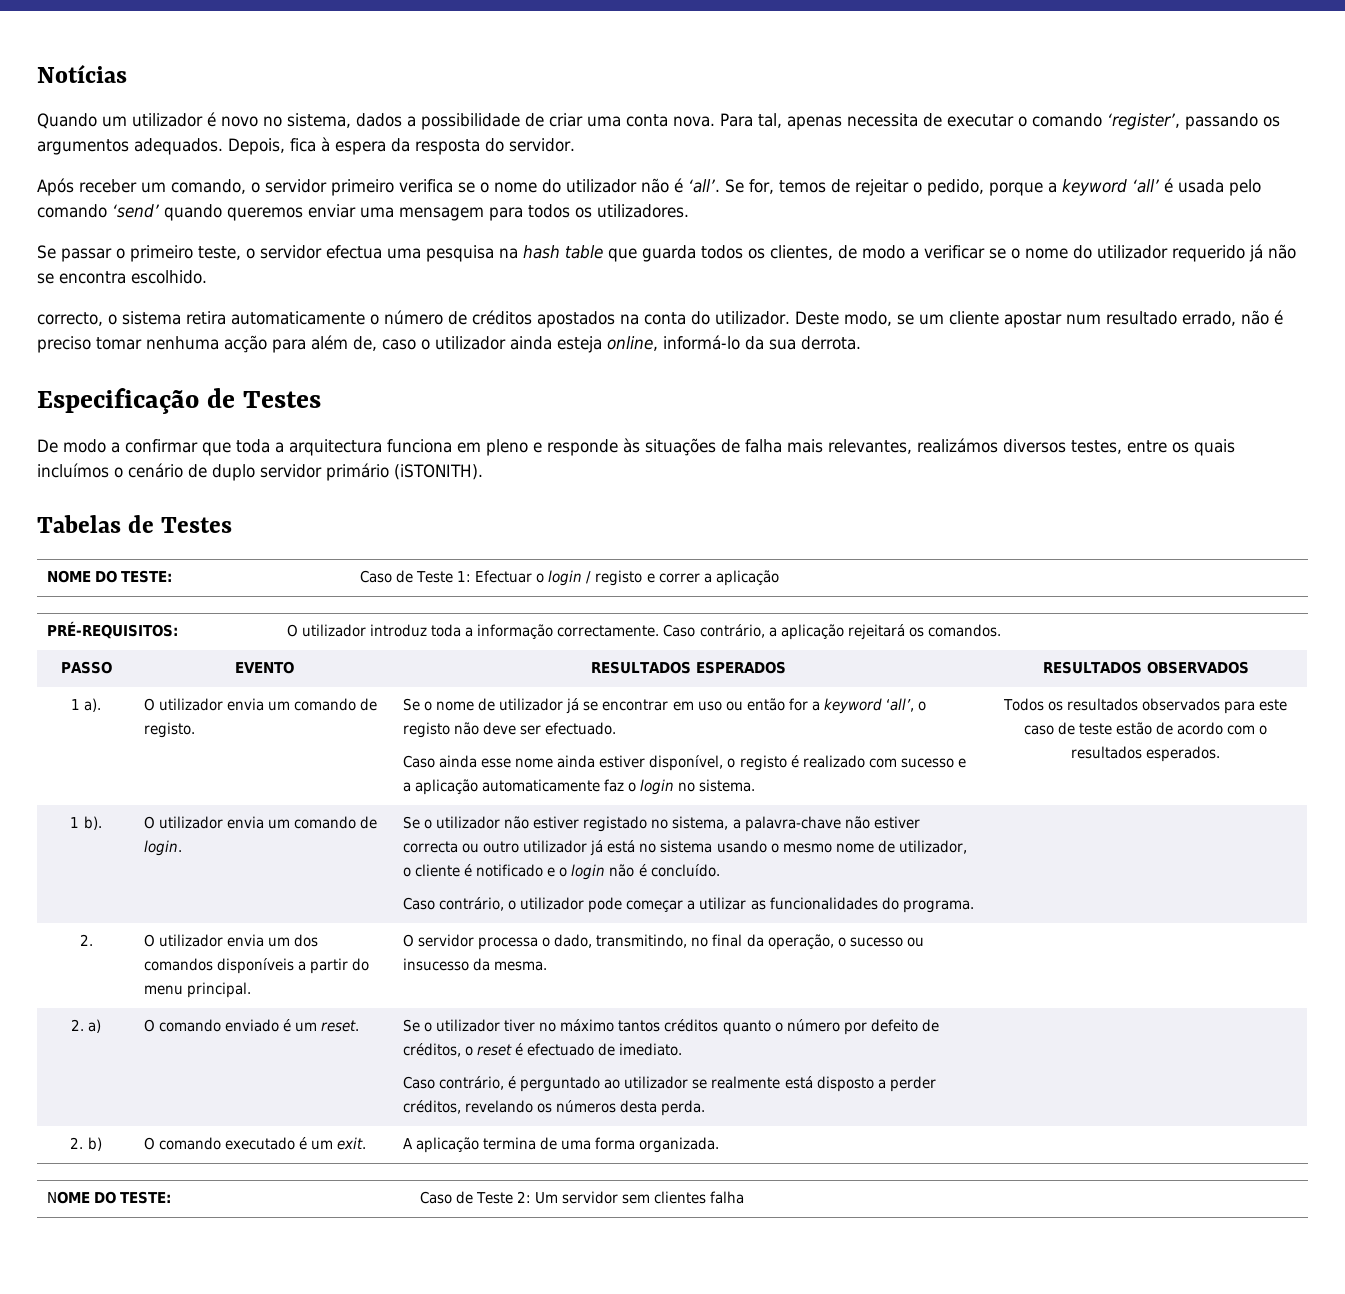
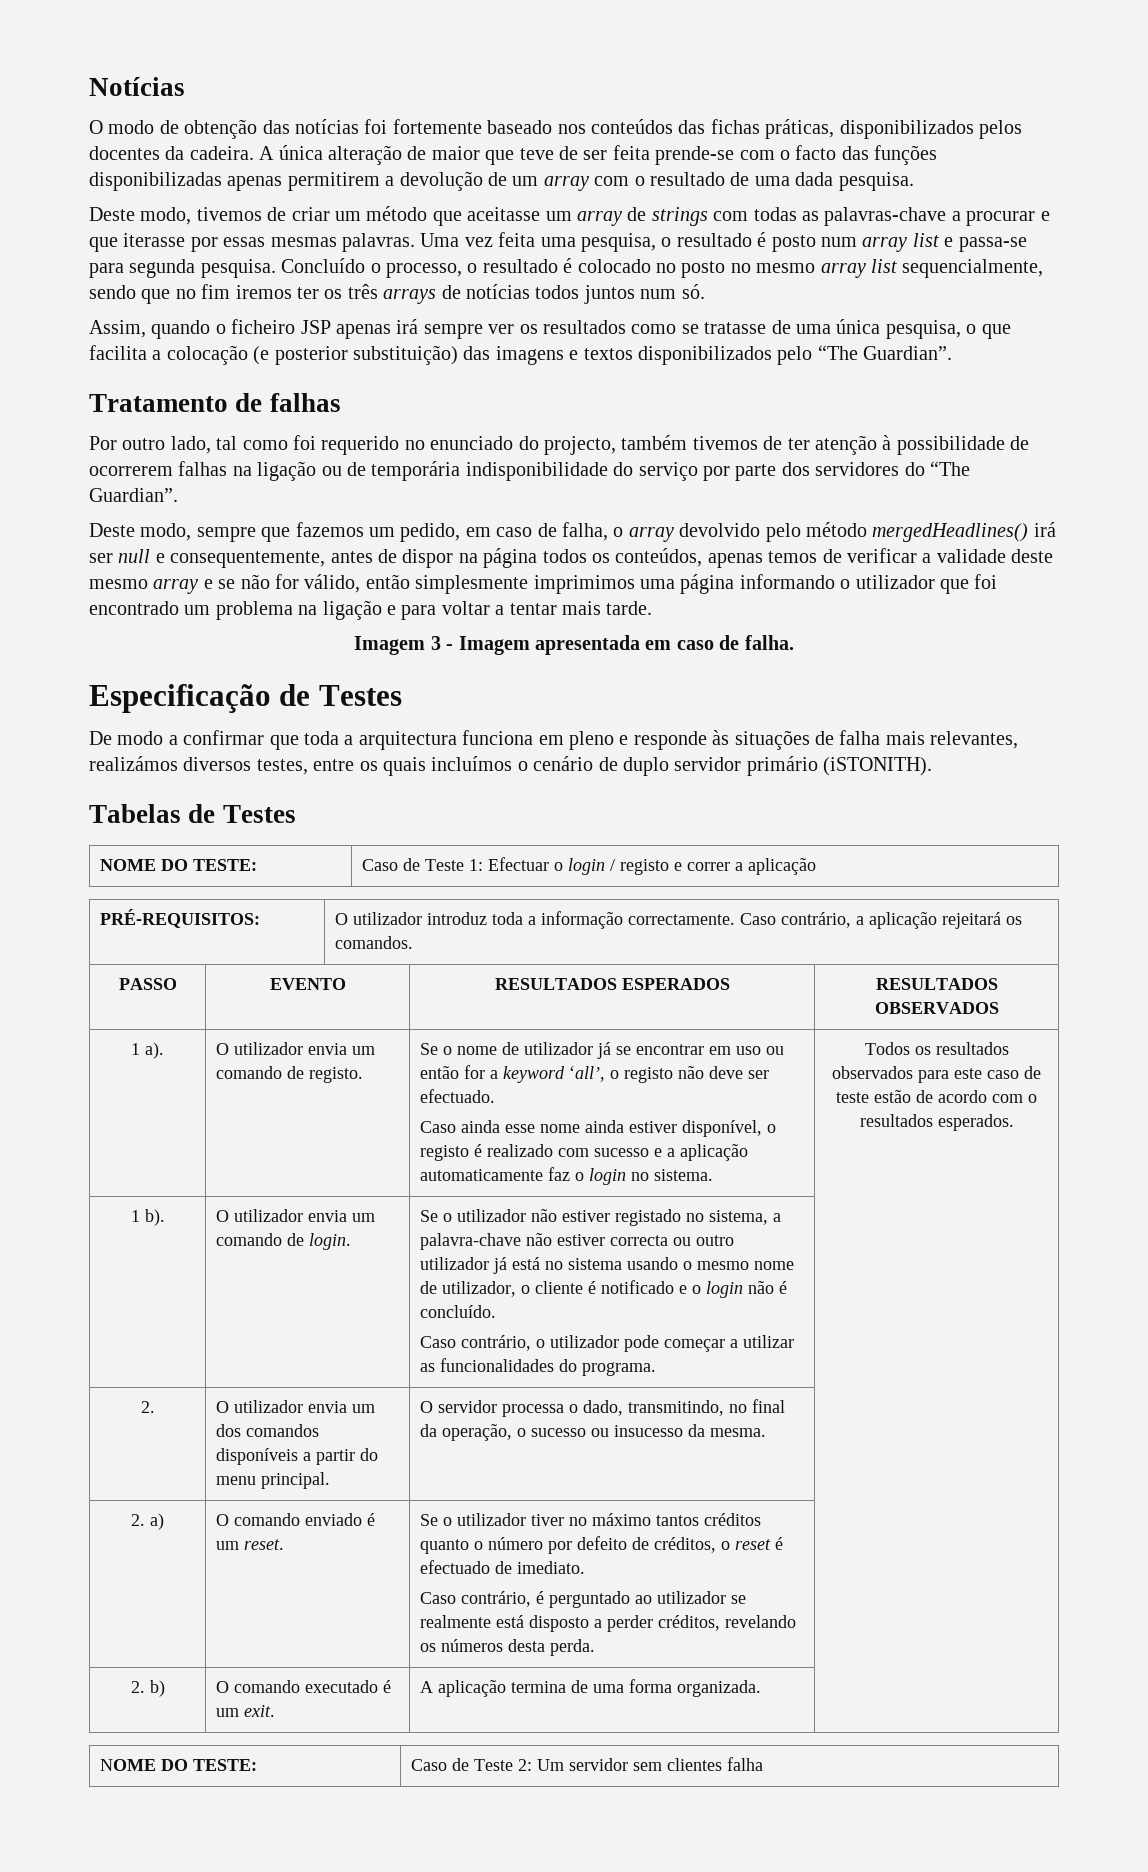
- Quando um utilizador é novo no sistema, dados a possibilidade de criar uma conta nova. Para tal, apenas necessita de executar o comando ‘register’, passando os argumentos adequados. Depois, fica à espera da resposta do servidor.
- Após receber um comando, o servidor primeiro verifica se o nome do utilizador não é ‘all’. Se for, temos de rejeitar o pedido, porque a keyword ‘all’ é usada pelo comando ‘send’ quando queremos enviar uma mensagem para todos os utilizadores.
- Se passar o primeiro teste, o servidor efectua uma pesquisa na hash table que guarda todos os clientes, de modo a verificar se o nome do utilizador requerido já não se encontra escolhido.
- correcto, o sistema retira automaticamente o número de créditos apostados na conta do utilizador. Deste modo, se um cliente apostar num resultado errado, não é preciso tomar nenhuma acção para além de, caso o utilizador ainda esteja online, informá-lo da sua derrota.
+ O modo de obtenção das notícias foi fortemente baseado nos conteúdos das fichas práticas, disponibilizados pelos docentes da cadeira. A única alteração de maior que teve de ser feita prende-se com o facto das funções disponibilizadas apenas permitirem a devolução de um array com o resultado de uma dada pesquisa.
+ Deste modo, tivemos de criar um método que aceitasse um array de strings com todas as palavras-chave a procurar e que iterasse por essas mesmas palavras. Uma vez feita uma pesquisa, o resultado é posto num array list e passa-se para segunda pesquisa. Concluído o processo, o resultado é colocado no posto no mesmo array list sequencialmente, sendo que no fim iremos ter os três arrays de notícias todos juntos num só.
+ Assim, quando o ficheiro JSP apenas irá sempre ver os resultados como se tratasse de uma única pesquisa, o que facilita a colocação (e posterior substituição) das imagens e textos disponibilizados pelo “The Guardian”.
+ Tratamento de falhas
+ Por outro lado, tal como foi requerido no enunciado do projecto, também tivemos de ter atenção à possibilidade de ocorrerem falhas na ligação ou de temporária indisponibilidade do serviço por parte dos servidores do “The Guardian”.
+ Deste modo, sempre que fazemos um pedido, em caso de falha, o array devolvido pelo método mergedHeadlines() irá ser null e consequentemente, antes de dispor na página todos os conteúdos, apenas temos de verificar a validade deste mesmo array e se não for válido, então simplesmente imprimimos uma página informando o utilizador que foi encontrado um problema na ligação e para voltar a tentar mais tarde.
+ Imagem 3 - Imagem apresentada em caso de falha.

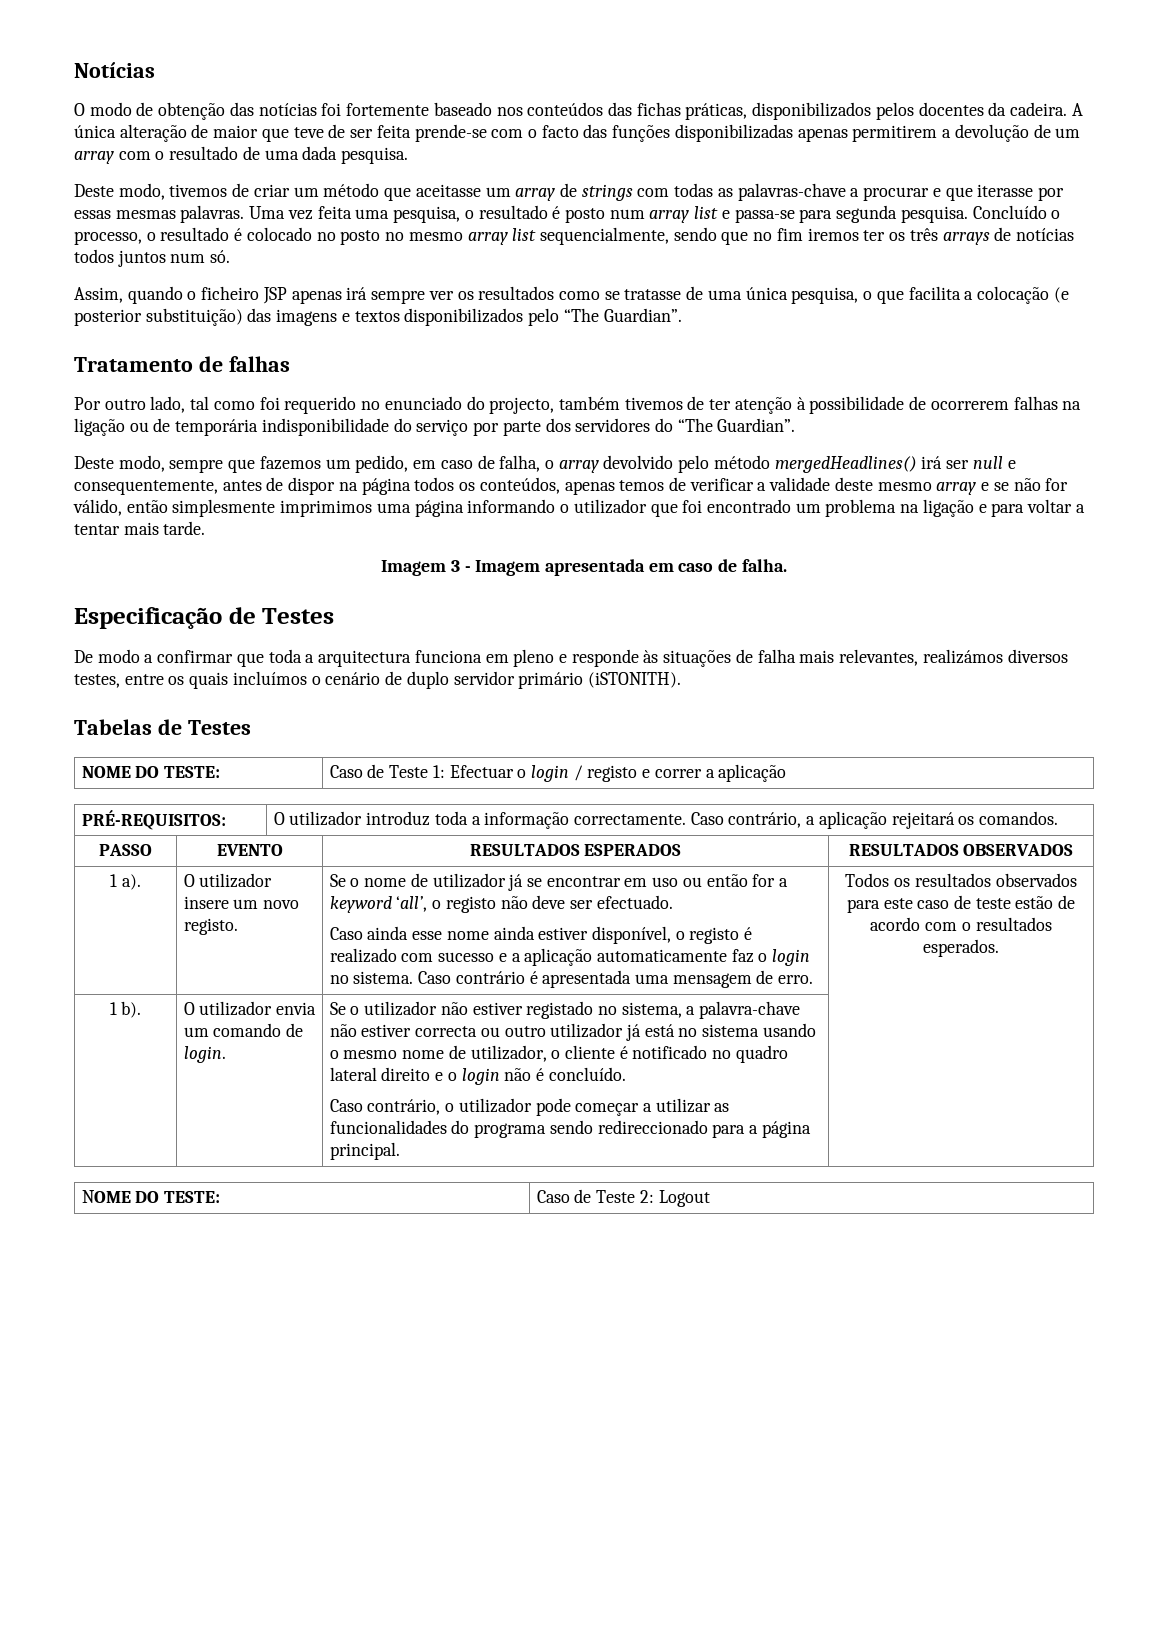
- O utilizador envia um comando de registo.
+ O utilizador insere um novo registo.
+ Caso contrário é apresentada uma mensagem de erro.
- Se o utilizador não estiver registado no sistema, a palavra-chave não estiver correcta ou outro utilizador já está no sistema usando o mesmo nome de utilizador, o cliente é notificado e o login não é concluído.
+ Se o utilizador não estiver registado no sistema, a palavra-chave não estiver correcta ou outro utilizador já está no sistema usando o mesmo nome de utilizador, o cliente é notificado no quadro lateral direito e o login não é concluído.
- Caso contrário, o utilizador pode começar a utilizar as funcionalidades do programa. |
- 2. | O utilizador envia um dos comandos disponíveis a partir do menu principal. | O servidor processa o dado, transmitindo, no final da operação, o sucesso ou insucesso da mesma. |
- 2. a) | O comando enviado é um reset. | Se o utilizador tiver no máximo tantos créditos quanto o número por defeito de créditos, o reset é efectuado de imediato.
- Caso contrário, é perguntado ao utilizador se realmente está disposto a perder créditos, revelando os números desta perda. |
- 2. b) | O comando executado é um exit. | A aplicação termina de uma forma organizada. |
+ Caso contrário, o utilizador pode começar a utilizar as funcionalidades do programa sendo redireccionado para a página principal.
- NOME DO TESTE: | Caso de Teste 2: Um servidor sem clientes falha
+ NOME DO TESTE: | Caso de Teste 2: Logout

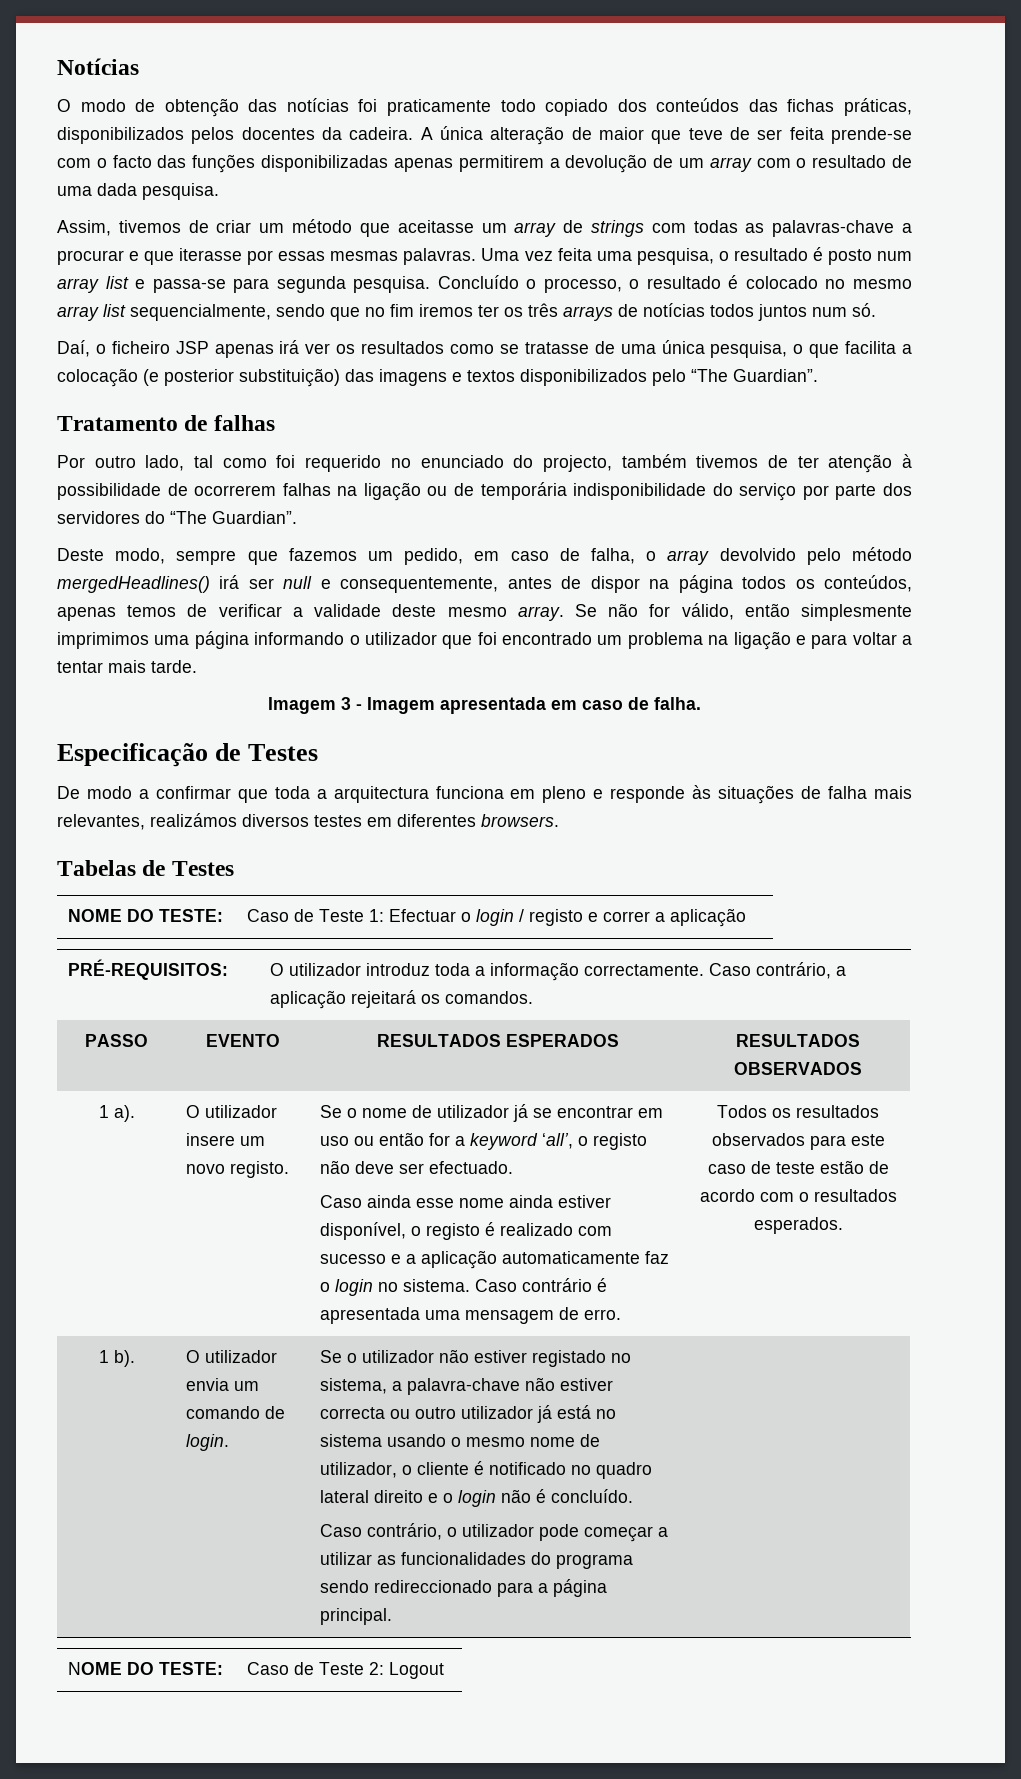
- O modo de obtenção das notícias foi fortemente baseado nos conteúdos das fichas práticas, disponibilizados pelos docentes da cadeira.
+ O modo de obtenção das notícias foi praticamente todo copiado dos conteúdos das fichas práticas, disponibilizados pelos docentes da cadeira.
- Deste modo, tivemos de criar um método que aceitasse um array de strings com todas as palavras-chave a procurar e que iterasse por essas mesmas palavras.
+ Assim, tivemos de criar um método que aceitasse um array de strings com todas as palavras-chave a procurar e que iterasse por essas mesmas palavras.
- Concluído o processo, o resultado é colocado no posto no mesmo array list sequencialmente, sendo que no fim iremos ter os três arrays de notícias todos juntos num só.
+ Concluído o processo, o resultado é colocado no mesmo array list sequencialmente, sendo que no fim iremos ter os três arrays de notícias todos juntos num só.
- Assim, quando o ficheiro JSP apenas irá sempre ver os resultados como se tratasse de uma única pesquisa, o que facilita a colocação (e posterior substituição) das imagens e textos disponibilizados pelo “The Guardian”.
+ Daí, o ficheiro JSP apenas irá ver os resultados como se tratasse de uma única pesquisa, o que facilita a colocação (e posterior substituição) das imagens e textos disponibilizados pelo “The Guardian”.
- Deste modo, sempre que fazemos um pedido, em caso de falha, o array devolvido pelo método mergedHeadlines() irá ser null e consequentemente, antes de dispor na página todos os conteúdos, apenas temos de verificar a validade deste mesmo array e se não for válido, então simplesmente imprimimos uma página informando o utilizador que foi encontrado um problema na ligação e para voltar a tentar mais tarde.
+ Deste modo, sempre que fazemos um pedido, em caso de falha, o array devolvido pelo método mergedHeadlines() irá ser null e consequentemente, antes de dispor na página todos os conteúdos, apenas temos de verificar a validade deste mesmo array. Se não for válido, então simplesmente imprimimos uma página informando o utilizador que foi encontrado um problema na ligação e para voltar a tentar mais tarde.
- De modo a confirmar que toda a arquitectura funciona em pleno e responde às situações de falha mais relevantes, realizámos diversos testes, entre os quais incluímos o cenário de duplo servidor primário (iSTONITH).
+ De modo a confirmar que toda a arquitectura funciona em pleno e responde às situações de falha mais relevantes, realizámos diversos testes em diferentes browsers.

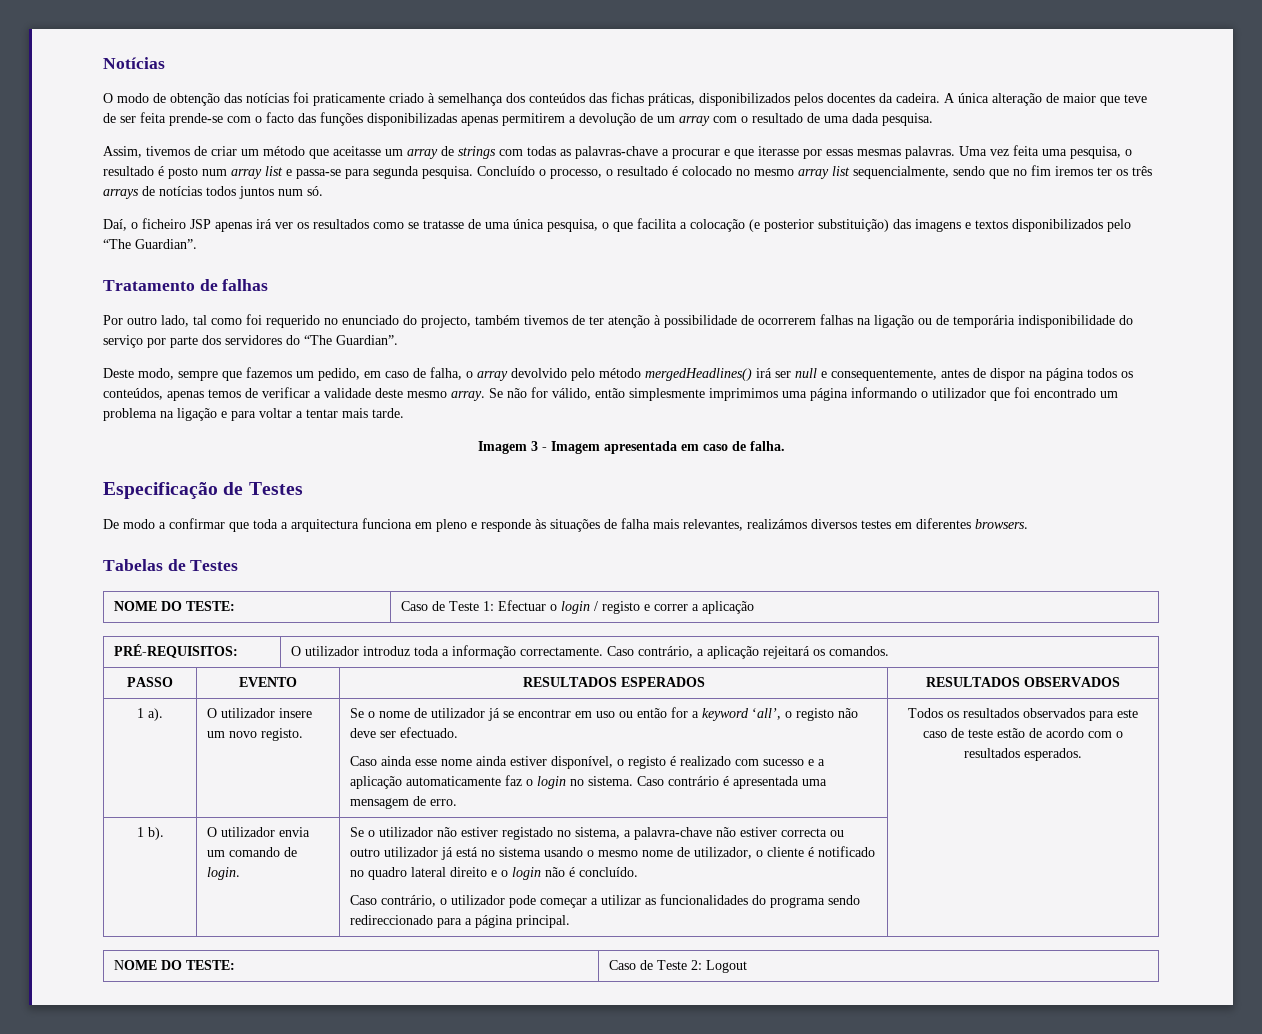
- O modo de obtenção das notícias foi praticamente todo copiado dos conteúdos das fichas práticas, disponibilizados pelos docentes da cadeira.
+ O modo de obtenção das notícias foi praticamente criado à semelhança dos conteúdos das fichas práticas, disponibilizados pelos docentes da cadeira.

